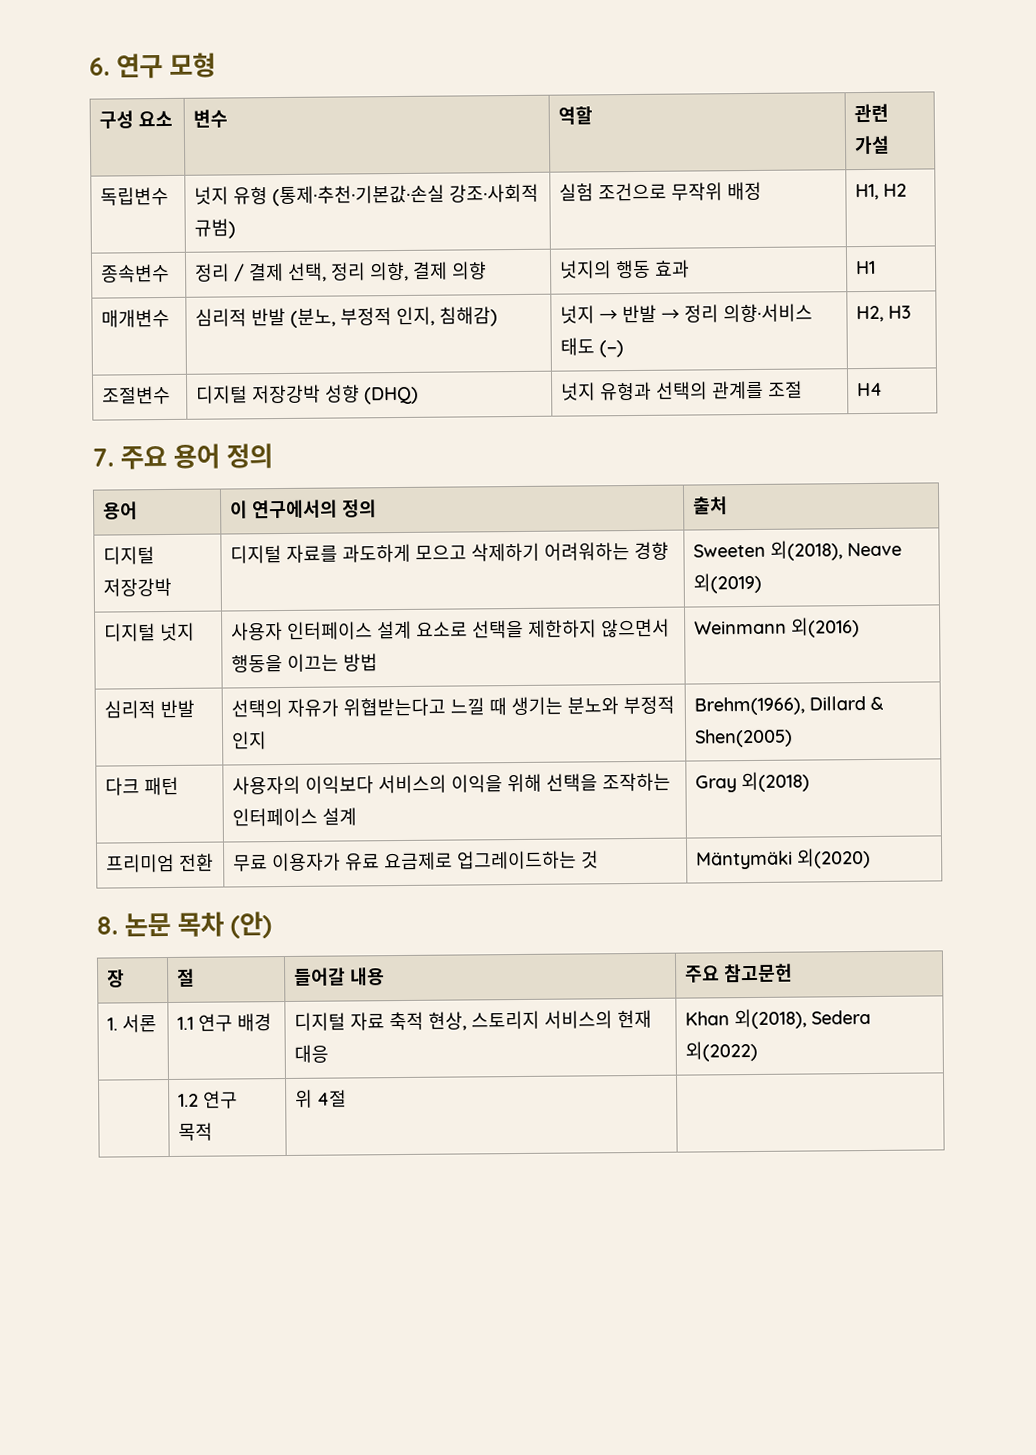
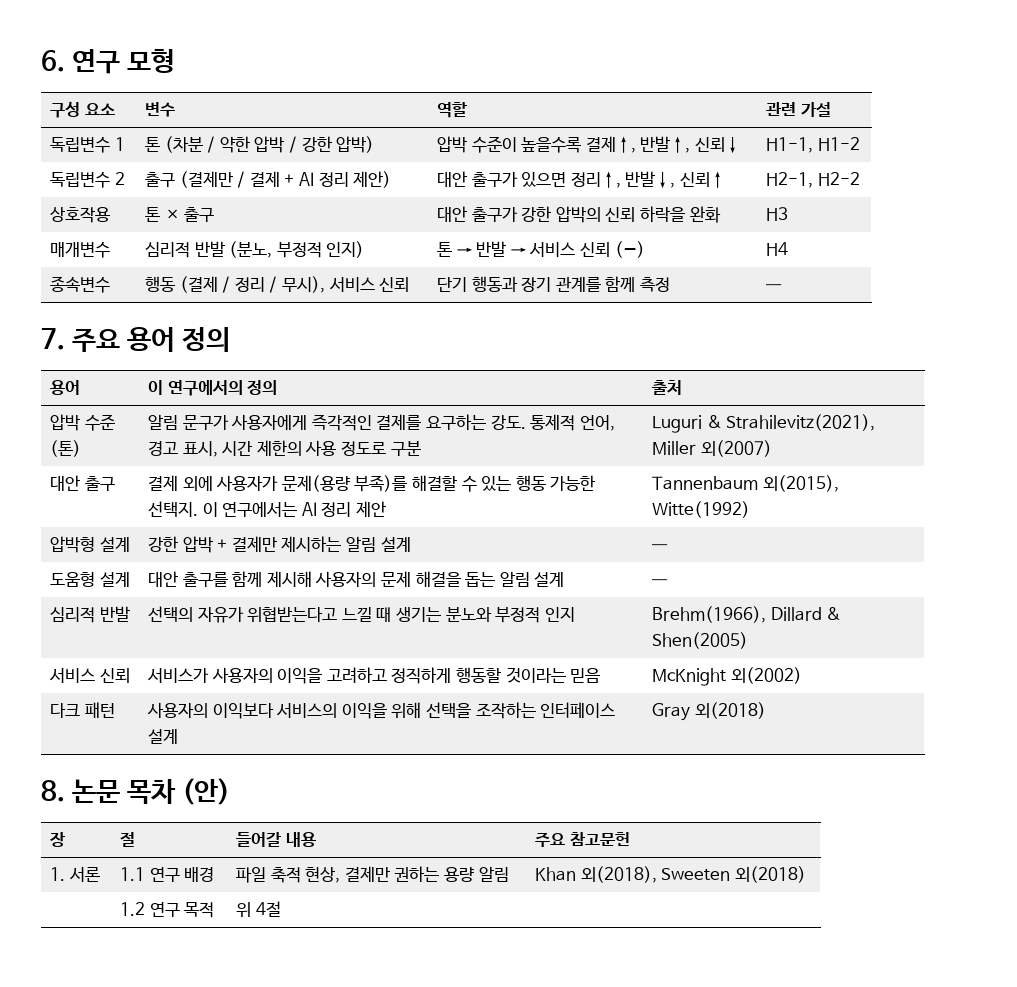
- 독립변수 | 넛지 유형 (통제·추천·기본값·손실 강조·사회적 규범) | 실험 조건으로 무작위 배정 | H1, H2
- 종속변수 | 정리 / 결제 선택, 정리 의향, 결제 의향 | 넛지의 행동 효과 | H1
+ 독립변수 1 | 톤 (차분 / 약한 압박 / 강한 압박) | 압박 수준이 높을수록 결제↑, 반발↑, 신뢰↓ | H1-1, H1-2
+ 독립변수 2 | 출구 (결제만 / 결제 + AI 정리 제안) | 대안 출구가 있으면 정리↑, 반발↓, 신뢰↑ | H2-1, H2-2
+ 상호작용 | 톤 × 출구 | 대안 출구가 강한 압박의 신뢰 하락을 완화 | H3
- 매개변수 | 심리적 반발 (분노, 부정적 인지, 침해감) | 넛지 → 반발 → 정리 의향·서비스 태도 (−) | H2, H3
- 조절변수 | 디지털 저장강박 성향 (DHQ) | 넛지 유형과 선택의 관계를 조절 | H4
+ 매개변수 | 심리적 반발 (분노, 부정적 인지) | 톤 → 반발 → 서비스 신뢰 (−) | H4
+ 종속변수 | 행동 (결제 / 정리 / 무시), 서비스 신뢰 | 단기 행동과 장기 관계를 함께 측정 | —
- 디지털 저장강박 | 디지털 자료를 과도하게 모으고 삭제하기 어려워하는 경향 | Sweeten 외(2018), Neave 외(2019)
- 디지털 넛지 | 사용자 인터페이스 설계 요소로 선택을 제한하지 않으면서 행동을 이끄는 방법 | Weinmann 외(2016)
+ 압박 수준 (톤) | 알림 문구가 사용자에게 즉각적인 결제를 요구하는 강도. 통제적 언어, 경고 표시, 시간 제한의 사용 정도로 구분 | Luguri & Strahilevitz(2021), Miller 외(2007)
+ 대안 출구 | 결제 외에 사용자가 문제(용량 부족)를 해결할 수 있는 행동 가능한 선택지. 이 연구에서는 AI 정리 제안 | Tannenbaum 외(2015), Witte(1992)
+ 압박형 설계 | 강한 압박 + 결제만 제시하는 알림 설계 | —
+ 도움형 설계 | 대안 출구를 함께 제시해 사용자의 문제 해결을 돕는 알림 설계 | —
+ 서비스 신뢰 | 서비스가 사용자의 이익을 고려하고 정직하게 행동할 것이라는 믿음 | McKnight 외(2002)
- 프리미엄 전환 | 무료 이용자가 유료 요금제로 업그레이드하는 것 | Mäntymäki 외(2020)
- 1. 서론 | 1.1 연구 배경 | 디지털 자료 축적 현상, 스토리지 서비스의 현재 대응 | Khan 외(2018), Sedera 외(2022)
+ 1. 서론 | 1.1 연구 배경 | 파일 축적 현상, 결제만 권하는 용량 알림 | Khan 외(2018), Sweeten 외(2018)

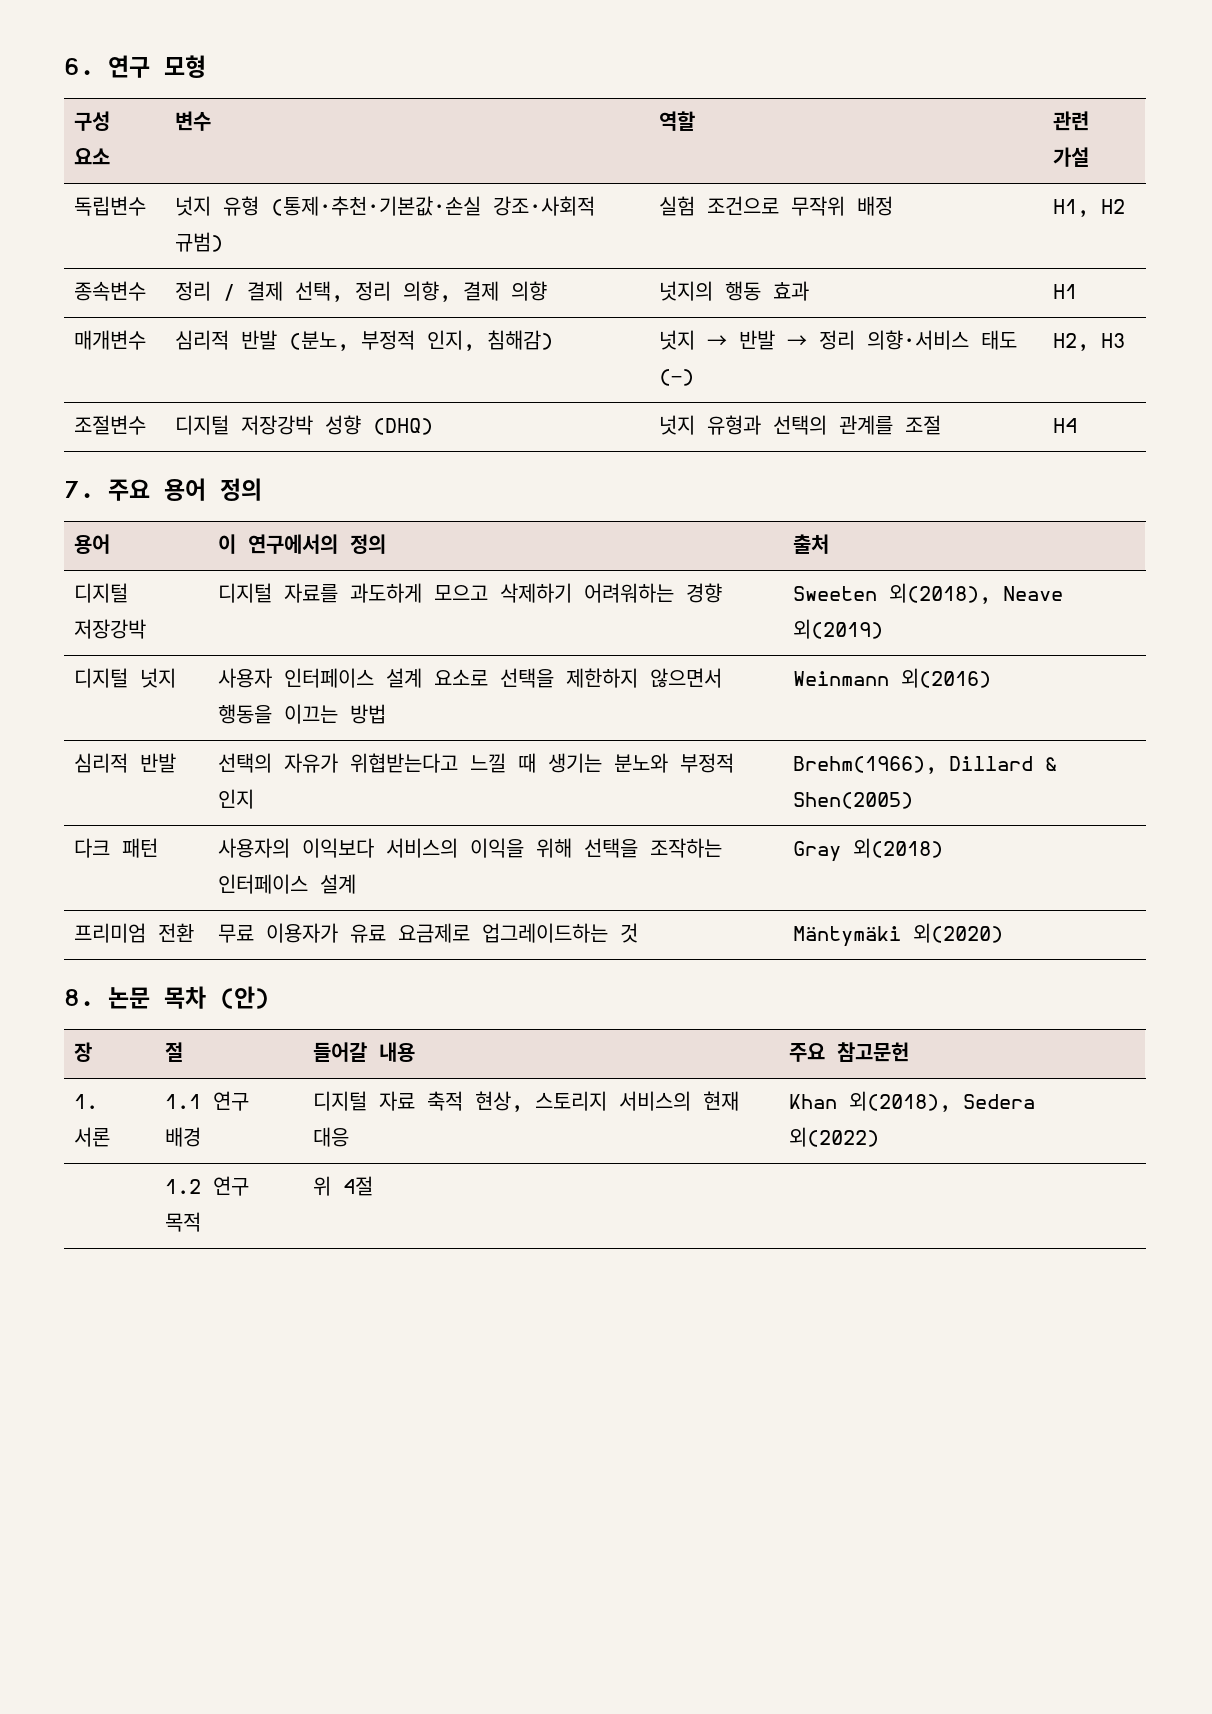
- 독립변수 1 | 톤 (차분 / 약한 압박 / 강한 압박) | 압박 수준이 높을수록 결제↑, 반발↑, 신뢰↓ | H1-1, H1-2
- 독립변수 2 | 출구 (결제만 / 결제 + AI 정리 제안) | 대안 출구가 있으면 정리↑, 반발↓, 신뢰↑ | H2-1, H2-2
- 상호작용 | 톤 × 출구 | 대안 출구가 강한 압박의 신뢰 하락을 완화 | H3
+ 독립변수 | 넛지 유형 (통제·추천·기본값·손실 강조·사회적 규범) | 실험 조건으로 무작위 배정 | H1, H2
+ 종속변수 | 정리 / 결제 선택, 정리 의향, 결제 의향 | 넛지의 행동 효과 | H1
- 매개변수 | 심리적 반발 (분노, 부정적 인지) | 톤 → 반발 → 서비스 신뢰 (−) | H4
- 종속변수 | 행동 (결제 / 정리 / 무시), 서비스 신뢰 | 단기 행동과 장기 관계를 함께 측정 | —
+ 매개변수 | 심리적 반발 (분노, 부정적 인지, 침해감) | 넛지 → 반발 → 정리 의향·서비스 태도 (−) | H2, H3
+ 조절변수 | 디지털 저장강박 성향 (DHQ) | 넛지 유형과 선택의 관계를 조절 | H4
- 압박 수준 (톤) | 알림 문구가 사용자에게 즉각적인 결제를 요구하는 강도. 통제적 언어, 경고 표시, 시간 제한의 사용 정도로 구분 | Luguri & Strahilevitz(2021), Miller 외(2007)
- 대안 출구 | 결제 외에 사용자가 문제(용량 부족)를 해결할 수 있는 행동 가능한 선택지. 이 연구에서는 AI 정리 제안 | Tannenbaum 외(2015), Witte(1992)
- 압박형 설계 | 강한 압박 + 결제만 제시하는 알림 설계 | —
- 도움형 설계 | 대안 출구를 함께 제시해 사용자의 문제 해결을 돕는 알림 설계 | —
+ 디지털 저장강박 | 디지털 자료를 과도하게 모으고 삭제하기 어려워하는 경향 | Sweeten 외(2018), Neave 외(2019)
+ 디지털 넛지 | 사용자 인터페이스 설계 요소로 선택을 제한하지 않으면서 행동을 이끄는 방법 | Weinmann 외(2016)
- 서비스 신뢰 | 서비스가 사용자의 이익을 고려하고 정직하게 행동할 것이라는 믿음 | McKnight 외(2002)
+ 프리미엄 전환 | 무료 이용자가 유료 요금제로 업그레이드하는 것 | Mäntymäki 외(2020)
- 1. 서론 | 1.1 연구 배경 | 파일 축적 현상, 결제만 권하는 용량 알림 | Khan 외(2018), Sweeten 외(2018)
+ 1. 서론 | 1.1 연구 배경 | 디지털 자료 축적 현상, 스토리지 서비스의 현재 대응 | Khan 외(2018), Sedera 외(2022)

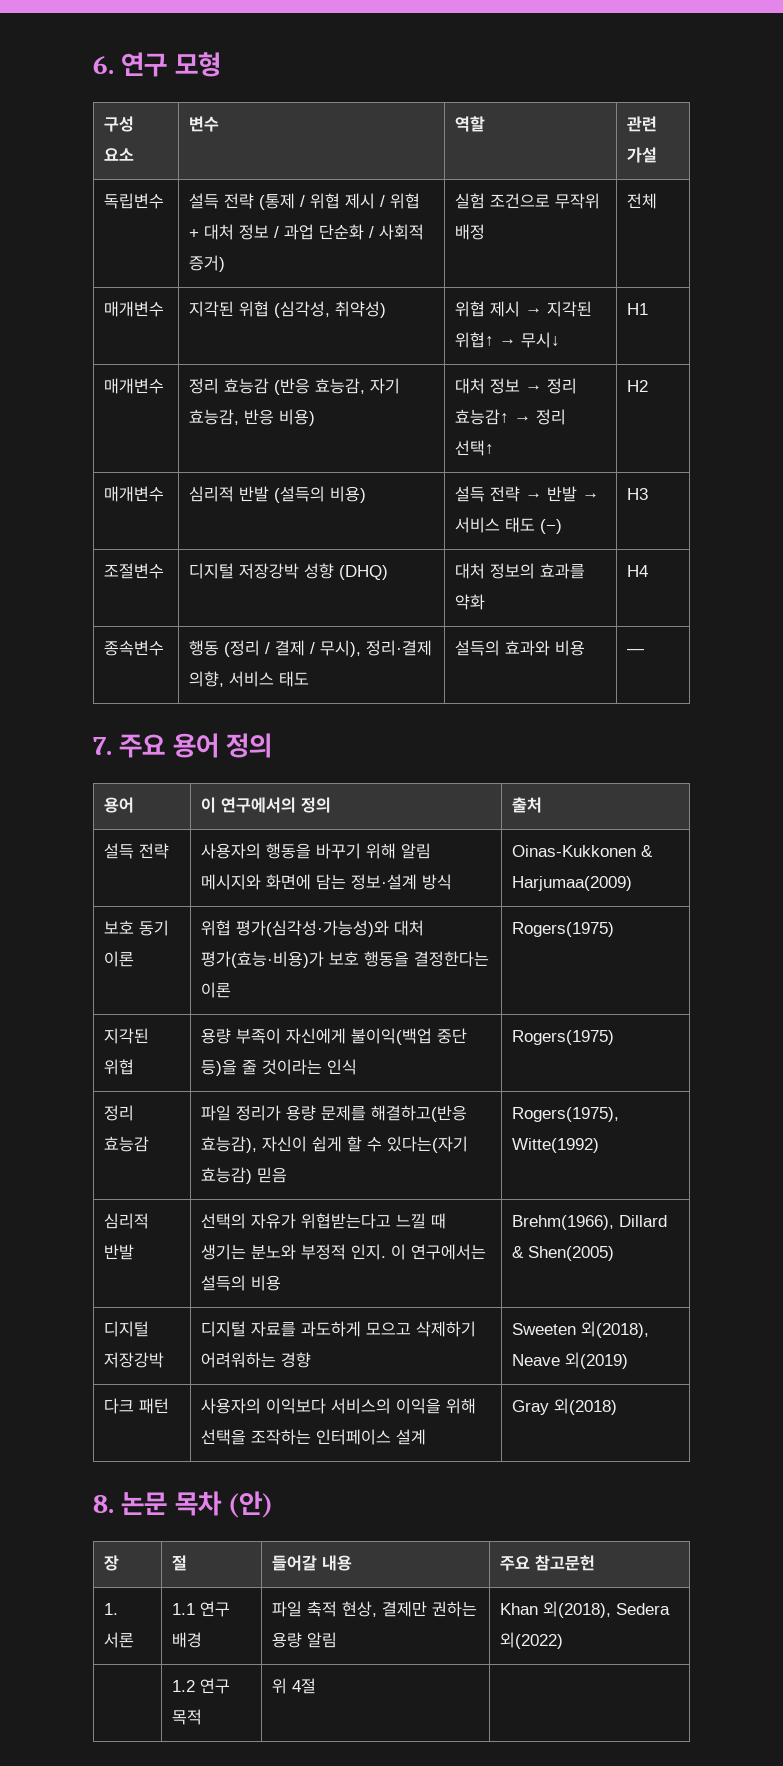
- 독립변수 | 넛지 유형 (통제·추천·기본값·손실 강조·사회적 규범) | 실험 조건으로 무작위 배정 | H1, H2
- 종속변수 | 정리 / 결제 선택, 정리 의향, 결제 의향 | 넛지의 행동 효과 | H1
- 매개변수 | 심리적 반발 (분노, 부정적 인지, 침해감) | 넛지 → 반발 → 정리 의향·서비스 태도 (−) | H2, H3
+ 독립변수 | 설득 전략 (통제 / 위협 제시 / 위협 + 대처 정보 / 과업 단순화 / 사회적 증거) | 실험 조건으로 무작위 배정 | 전체
+ 매개변수 | 지각된 위협 (심각성, 취약성) | 위협 제시 → 지각된 위협↑ → 무시↓ | H1
+ 매개변수 | 정리 효능감 (반응 효능감, 자기 효능감, 반응 비용) | 대처 정보 → 정리 효능감↑ → 정리 선택↑ | H2
+ 매개변수 | 심리적 반발 (설득의 비용) | 설득 전략 → 반발 → 서비스 태도 (−) | H3
- 조절변수 | 디지털 저장강박 성향 (DHQ) | 넛지 유형과 선택의 관계를 조절 | H4
+ 조절변수 | 디지털 저장강박 성향 (DHQ) | 대처 정보의 효과를 약화 | H4
+ 종속변수 | 행동 (정리 / 결제 / 무시), 정리·결제 의향, 서비스 태도 | 설득의 효과와 비용 | —
+ 설득 전략 | 사용자의 행동을 바꾸기 위해 알림 메시지와 화면에 담는 정보·설계 방식 | Oinas-Kukkonen & Harjumaa(2009)
+ 보호 동기 이론 | 위협 평가(심각성·가능성)와 대처 평가(효능·비용)가 보호 행동을 결정한다는 이론 | Rogers(1975)
+ 지각된 위협 | 용량 부족이 자신에게 불이익(백업 중단 등)을 줄 것이라는 인식 | Rogers(1975)
+ 정리 효능감 | 파일 정리가 용량 문제를 해결하고(반응 효능감), 자신이 쉽게 할 수 있다는(자기 효능감) 믿음 | Rogers(1975), Witte(1992)
+ 심리적 반발 | 선택의 자유가 위협받는다고 느낄 때 생기는 분노와 부정적 인지. 이 연구에서는 설득의 비용 | Brehm(1966), Dillard & Shen(2005)
- 디지털 넛지 | 사용자 인터페이스 설계 요소로 선택을 제한하지 않으면서 행동을 이끄는 방법 | Weinmann 외(2016)
- 심리적 반발 | 선택의 자유가 위협받는다고 느낄 때 생기는 분노와 부정적 인지 | Brehm(1966), Dillard & Shen(2005)
- 프리미엄 전환 | 무료 이용자가 유료 요금제로 업그레이드하는 것 | Mäntymäki 외(2020)
- 1. 서론 | 1.1 연구 배경 | 디지털 자료 축적 현상, 스토리지 서비스의 현재 대응 | Khan 외(2018), Sedera 외(2022)
+ 1. 서론 | 1.1 연구 배경 | 파일 축적 현상, 결제만 권하는 용량 알림 | Khan 외(2018), Sedera 외(2022)

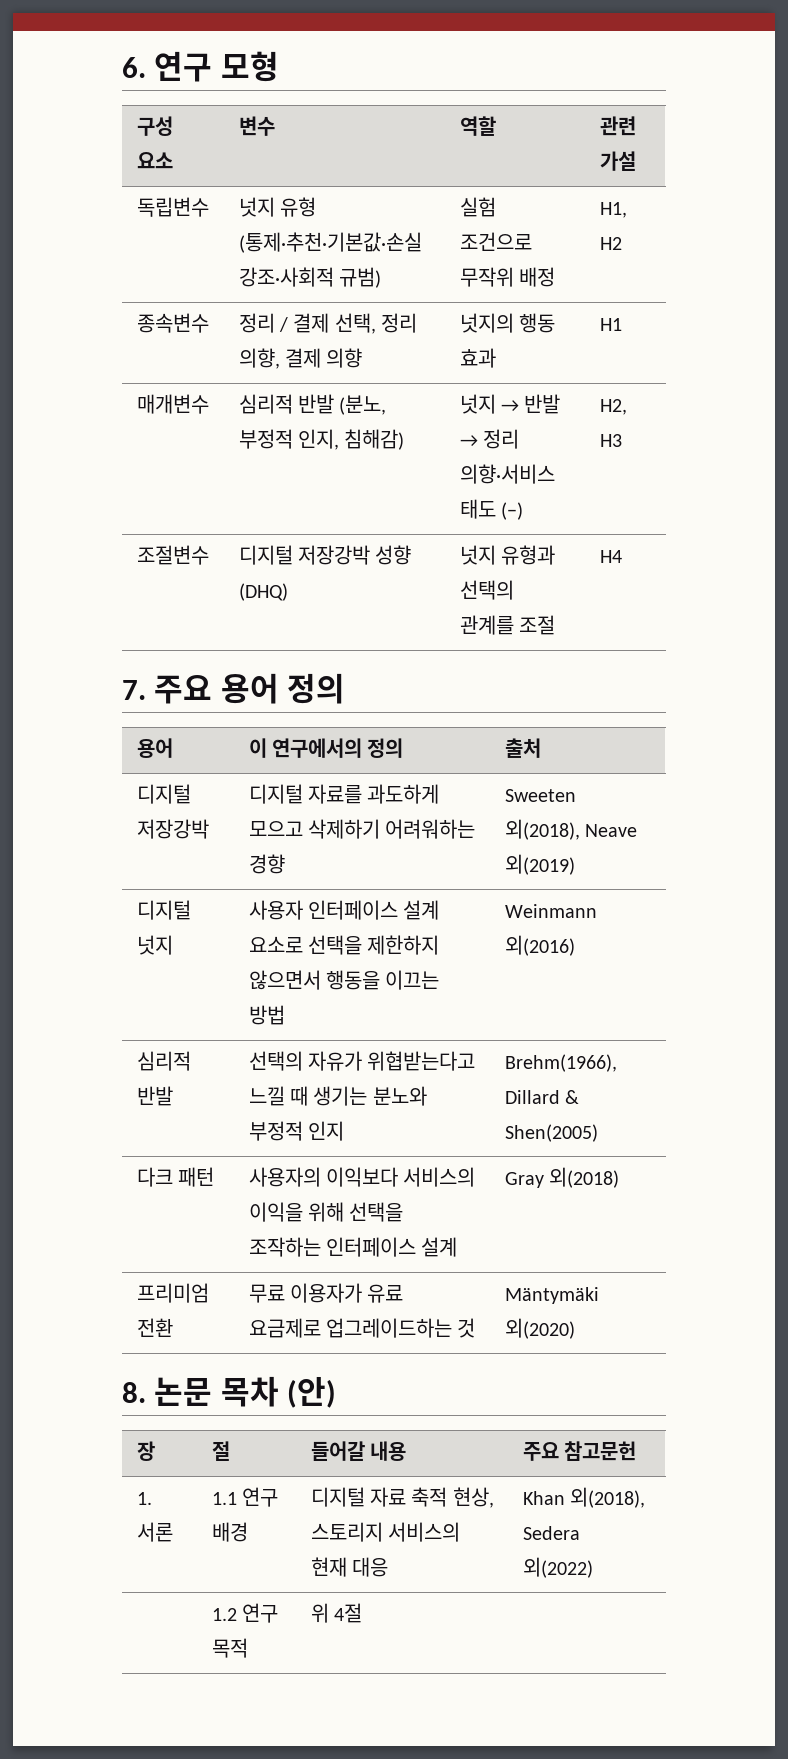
- 독립변수 | 설득 전략 (통제 / 위협 제시 / 위협 + 대처 정보 / 과업 단순화 / 사회적 증거) | 실험 조건으로 무작위 배정 | 전체
- 매개변수 | 지각된 위협 (심각성, 취약성) | 위협 제시 → 지각된 위협↑ → 무시↓ | H1
- 매개변수 | 정리 효능감 (반응 효능감, 자기 효능감, 반응 비용) | 대처 정보 → 정리 효능감↑ → 정리 선택↑ | H2
- 매개변수 | 심리적 반발 (설득의 비용) | 설득 전략 → 반발 → 서비스 태도 (−) | H3
+ 독립변수 | 넛지 유형 (통제·추천·기본값·손실 강조·사회적 규범) | 실험 조건으로 무작위 배정 | H1, H2
+ 종속변수 | 정리 / 결제 선택, 정리 의향, 결제 의향 | 넛지의 행동 효과 | H1
+ 매개변수 | 심리적 반발 (분노, 부정적 인지, 침해감) | 넛지 → 반발 → 정리 의향·서비스 태도 (−) | H2, H3
- 조절변수 | 디지털 저장강박 성향 (DHQ) | 대처 정보의 효과를 약화 | H4
- 종속변수 | 행동 (정리 / 결제 / 무시), 정리·결제 의향, 서비스 태도 | 설득의 효과와 비용 | —
+ 조절변수 | 디지털 저장강박 성향 (DHQ) | 넛지 유형과 선택의 관계를 조절 | H4
- 설득 전략 | 사용자의 행동을 바꾸기 위해 알림 메시지와 화면에 담는 정보·설계 방식 | Oinas-Kukkonen & Harjumaa(2009)
- 보호 동기 이론 | 위협 평가(심각성·가능성)와 대처 평가(효능·비용)가 보호 행동을 결정한다는 이론 | Rogers(1975)
- 지각된 위협 | 용량 부족이 자신에게 불이익(백업 중단 등)을 줄 것이라는 인식 | Rogers(1975)
- 정리 효능감 | 파일 정리가 용량 문제를 해결하고(반응 효능감), 자신이 쉽게 할 수 있다는(자기 효능감) 믿음 | Rogers(1975), Witte(1992)
- 심리적 반발 | 선택의 자유가 위협받는다고 느낄 때 생기는 분노와 부정적 인지. 이 연구에서는 설득의 비용 | Brehm(1966), Dillard & Shen(2005)
+ 디지털 넛지 | 사용자 인터페이스 설계 요소로 선택을 제한하지 않으면서 행동을 이끄는 방법 | Weinmann 외(2016)
+ 심리적 반발 | 선택의 자유가 위협받는다고 느낄 때 생기는 분노와 부정적 인지 | Brehm(1966), Dillard & Shen(2005)
+ 프리미엄 전환 | 무료 이용자가 유료 요금제로 업그레이드하는 것 | Mäntymäki 외(2020)
- 1. 서론 | 1.1 연구 배경 | 파일 축적 현상, 결제만 권하는 용량 알림 | Khan 외(2018), Sedera 외(2022)
+ 1. 서론 | 1.1 연구 배경 | 디지털 자료 축적 현상, 스토리지 서비스의 현재 대응 | Khan 외(2018), Sedera 외(2022)

